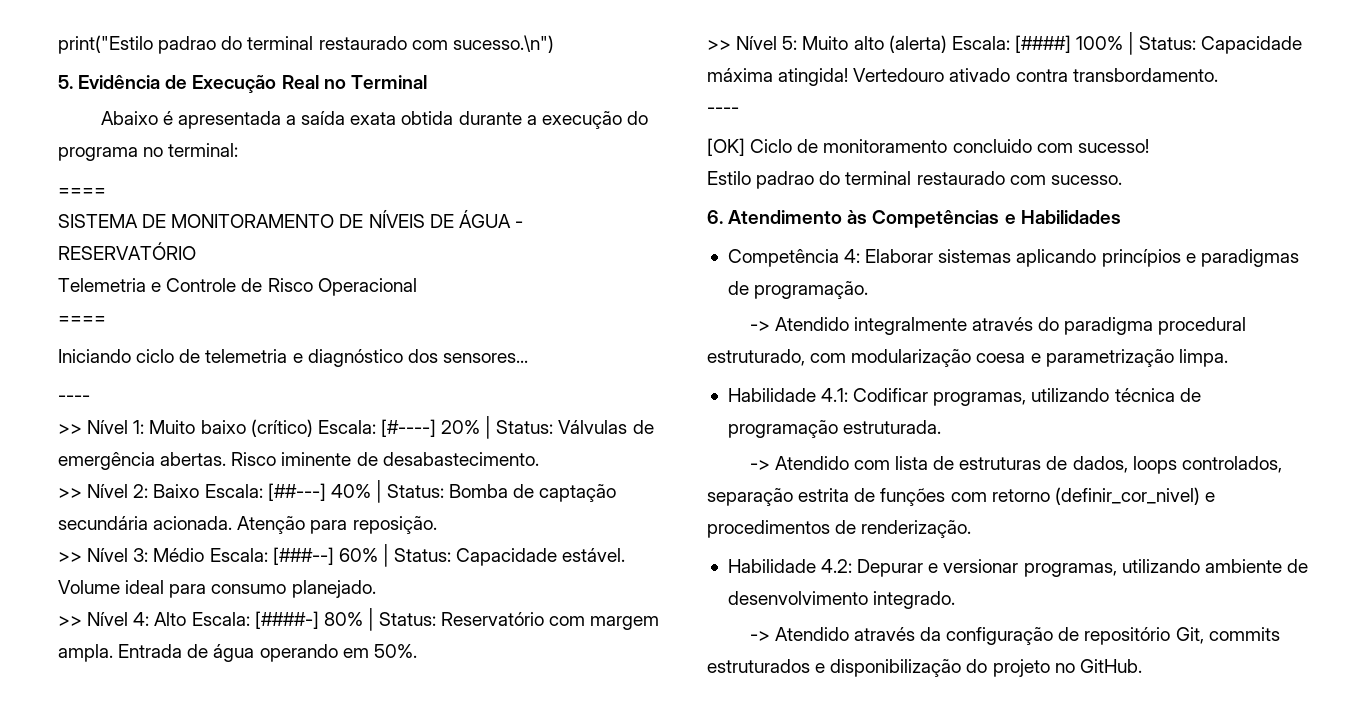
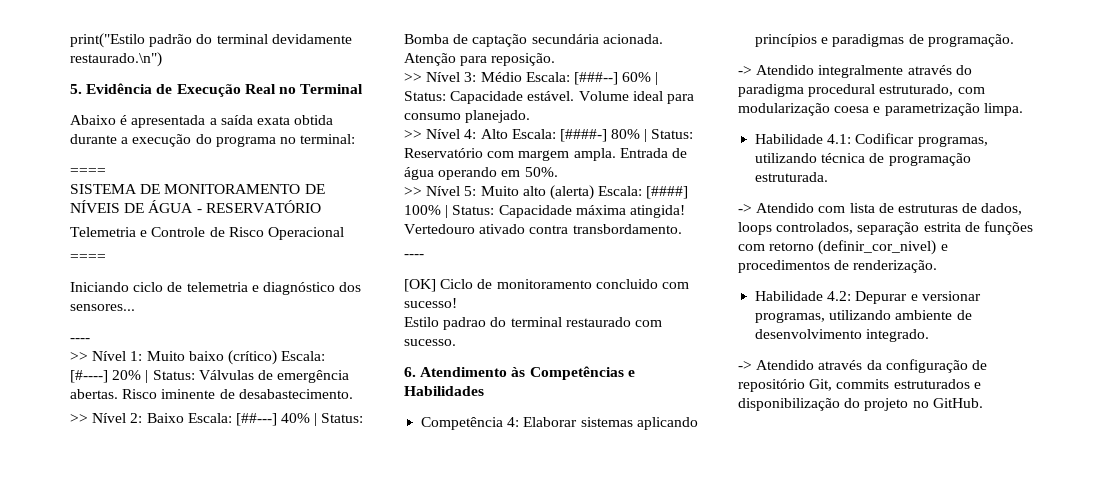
- print("Estilo padrao do terminal restaurado com sucesso.\n")
+ print("Estilo padrão do terminal devidamente restaurado.\n")

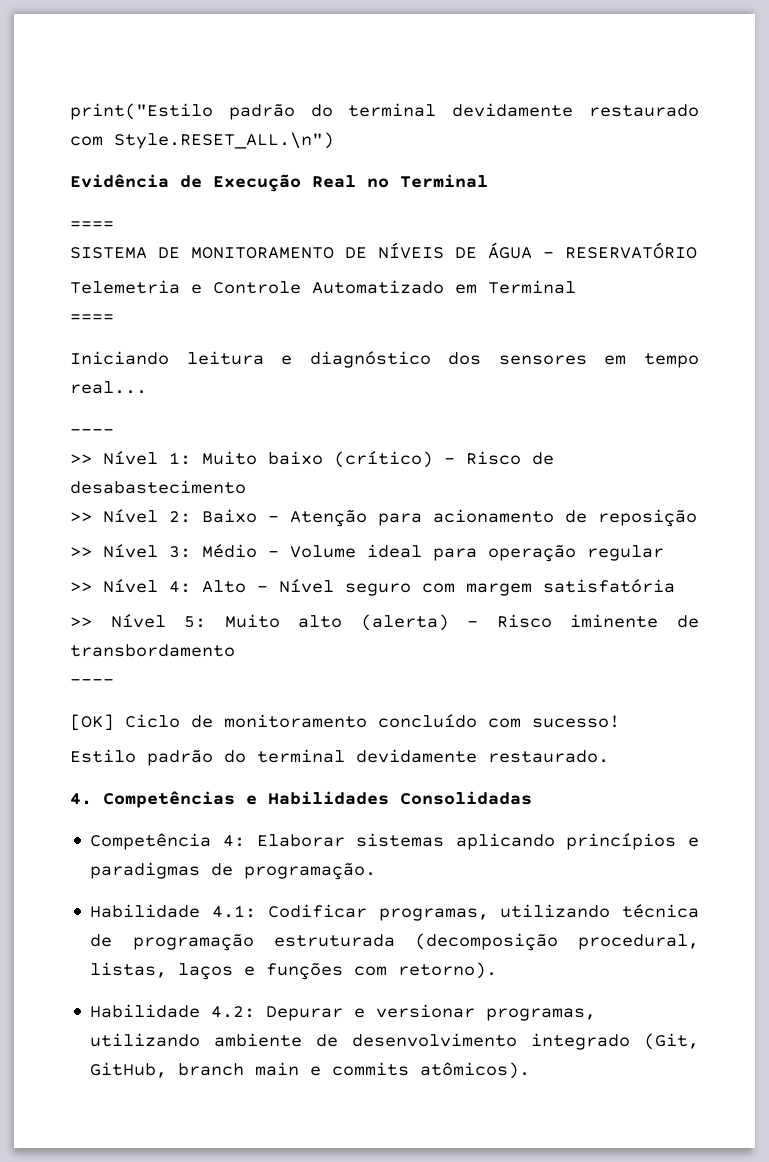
- print("Estilo padrão do terminal devidamente restaurado.\n")
- 5. Evidência de Execução Real no Terminal
+ print("Estilo padrão do terminal devidamente restaurado com Style.RESET_ALL.\n")
+ Evidência de Execução Real no Terminal
- Abaixo é apresentada a saída exata obtida durante a execução do programa no terminal:
- Telemetria e Controle de Risco Operacional
+ Telemetria e Controle Automatizado em Terminal
- Iniciando ciclo de telemetria e diagnóstico dos sensores...
+ Iniciando leitura e diagnóstico dos sensores em tempo real...
- >> Nível 1: Muito baixo (crítico) Escala: [#----] 20% | Status: Válvulas de emergência abertas. Risco iminente de desabastecimento.
- >> Nível 2: Baixo Escala: [##---] 40% | Status: Bomba de captação secundária acionada. Atenção para reposição.
- >> Nível 3: Médio Escala: [###--] 60% | Status: Capacidade estável. Volume ideal para consumo planejado.
+ >> Nível 1: Muito baixo (crítico) - Risco de desabastecimento
+ >> Nível 2: Baixo - Atenção para acionamento de reposição
+ >> Nível 3: Médio - Volume ideal para operação regular
- >> Nível 4: Alto Escala: [####-] 80% | Status: Reservatório com margem ampla. Entrada de água operando em 50%.
+ >> Nível 4: Alto - Nível seguro com margem satisfatória
- >> Nível 5: Muito alto (alerta) Escala: [####] 100% | Status: Capacidade máxima atingida! Vertedouro ativado contra transbordamento.
+ >> Nível 5: Muito alto (alerta) - Risco iminente de transbordamento
- [OK] Ciclo de monitoramento concluido com sucesso!
+ [OK] Ciclo de monitoramento concluído com sucesso!
- Estilo padrao do terminal restaurado com sucesso.
- 6. Atendimento às Competências e Habilidades
+ Estilo padrão do terminal devidamente restaurado.
+ 4. Competências e Habilidades Consolidadas
- -> Atendido integralmente através do paradigma procedural estruturado, com modularização coesa e parametrização limpa.
- Habilidade 4.1: Codificar programas, utilizando técnica de programação estruturada.
- -> Atendido com lista de estruturas de dados, loops controlados, separação estrita de funções com retorno (definir_cor_nivel) e procedimentos de renderização.
+ Habilidade 4.1: Codificar programas, utilizando técnica de programação estruturada (decomposição procedural, listas, laços e funções com retorno).
- Habilidade 4.2: Depurar e versionar programas, utilizando ambiente de desenvolvimento integrado.
- -> Atendido através da configuração de repositório Git, commits estruturados e disponibilização do projeto no GitHub.
+ Habilidade 4.2: Depurar e versionar programas, utilizando ambiente de desenvolvimento integrado (Git, GitHub, branch main e commits atômicos).

